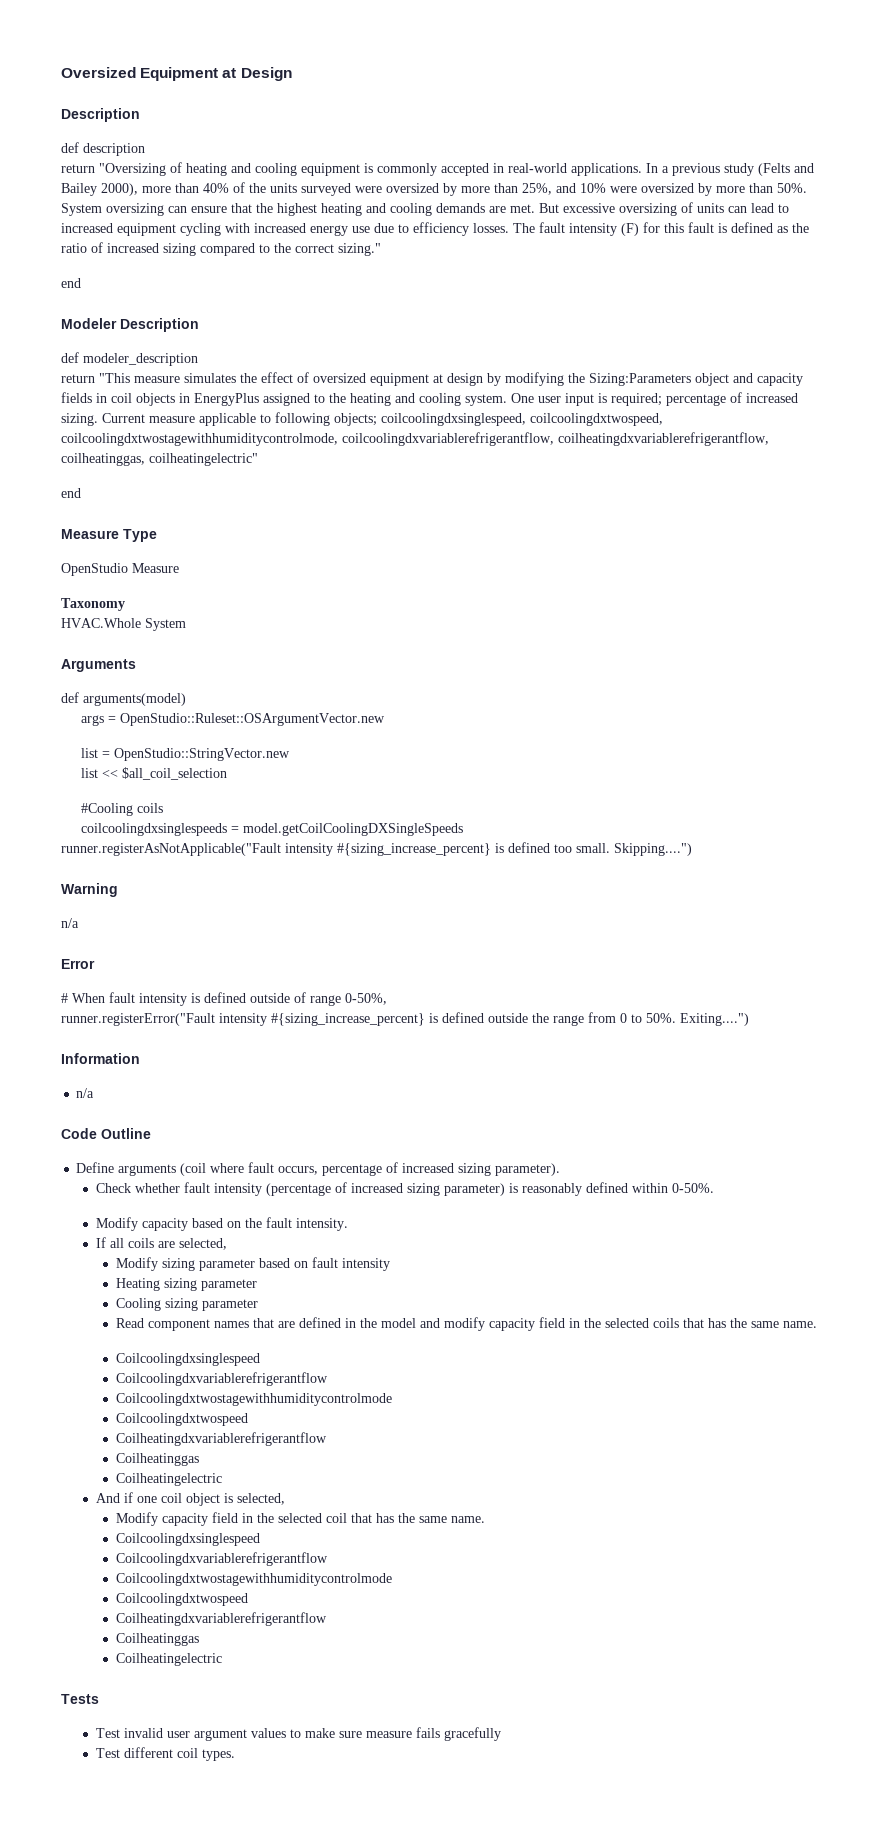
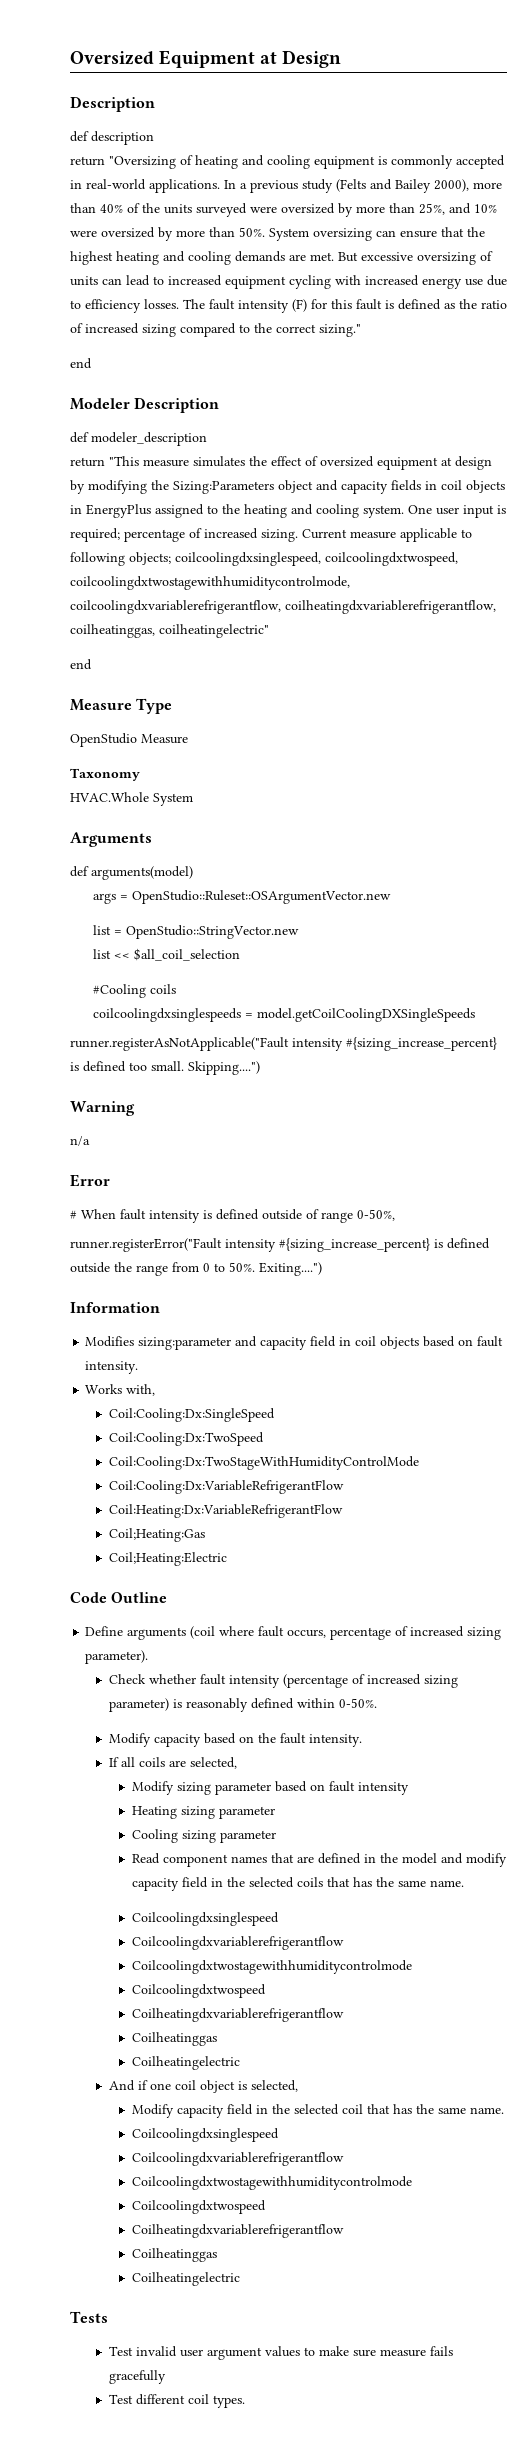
  Information
- n/a
+ Modifies sizing:parameter and capacity field in coil objects based on fault intensity.
+ Works with,
+ Coil:Cooling:Dx:SingleSpeed
+ Coil:Cooling:Dx:TwoSpeed
+ Coil:Cooling:Dx:TwoStageWithHumidityControlMode
+ Coil:Cooling:Dx:VariableRefrigerantFlow
+ Coil:Heating:Dx:VariableRefrigerantFlow
+ Coil;Heating:Gas
+ Coil;Heating:Electric

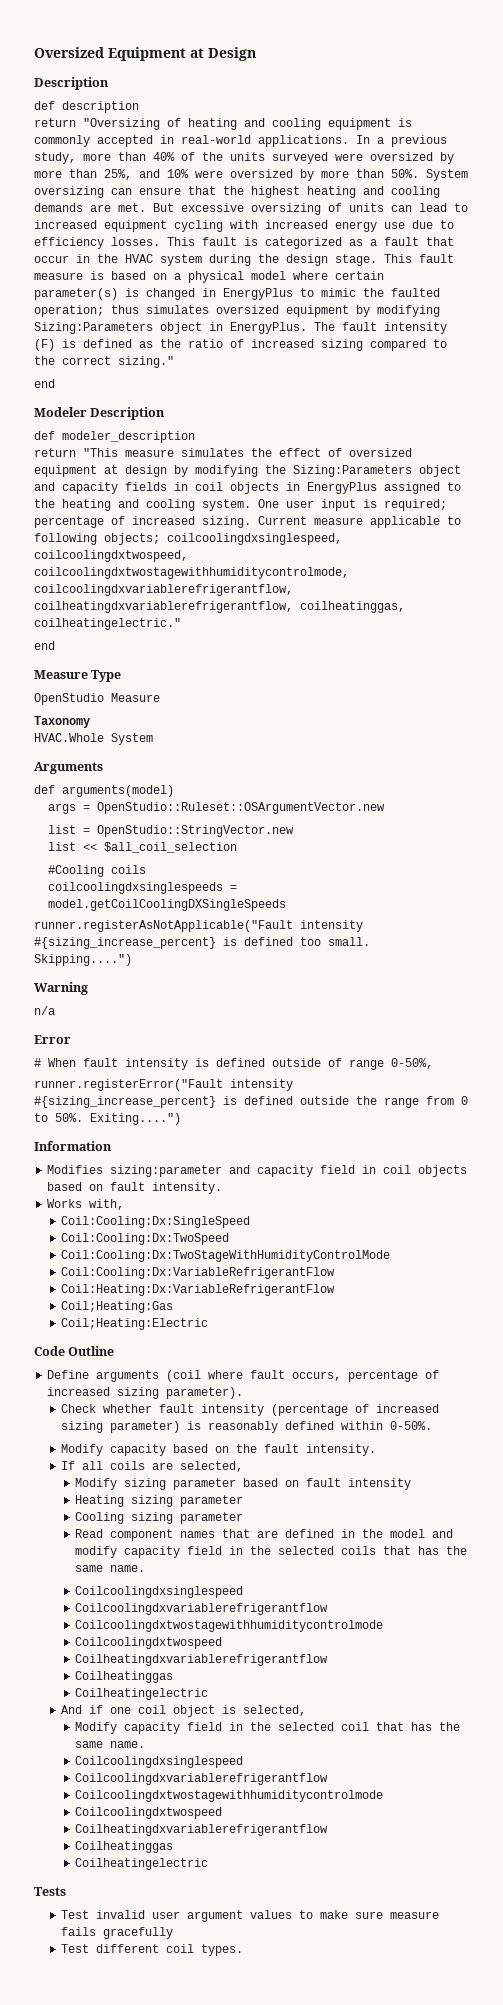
- In a previous study (Felts and Bailey 2000), more than 40% of the units surveyed were oversized by more than 25%, and 10% were oversized by more than 50%.
+ In a previous study, more than 40% of the units surveyed were oversized by more than 25%, and 10% were oversized by more than 50%.
+ This fault is categorized as a fault that occur in the HVAC system during the design stage. This fault measure is based on a physical model where certain parameter(s) is changed in EnergyPlus to mimic the faulted operation; thus simulates oversized equipment by modifying Sizing:Parameters object in EnergyPlus.
- The fault intensity (F) for this fault is defined as the ratio of increased sizing compared to the correct sizing."
+ The fault intensity (F) is defined as the ratio of increased sizing compared to the correct sizing."
- Current measure applicable to following objects; coilcoolingdxsinglespeed, coilcoolingdxtwospeed, coilcoolingdxtwostagewithhumiditycontrolmode, coilcoolingdxvariablerefrigerantflow, coilheatingdxvariablerefrigerantflow, coilheatinggas, coilheatingelectric"
+ Current measure applicable to following objects; coilcoolingdxsinglespeed, coilcoolingdxtwospeed, coilcoolingdxtwostagewithhumiditycontrolmode, coilcoolingdxvariablerefrigerantflow, coilheatingdxvariablerefrigerantflow, coilheatinggas, coilheatingelectric."

